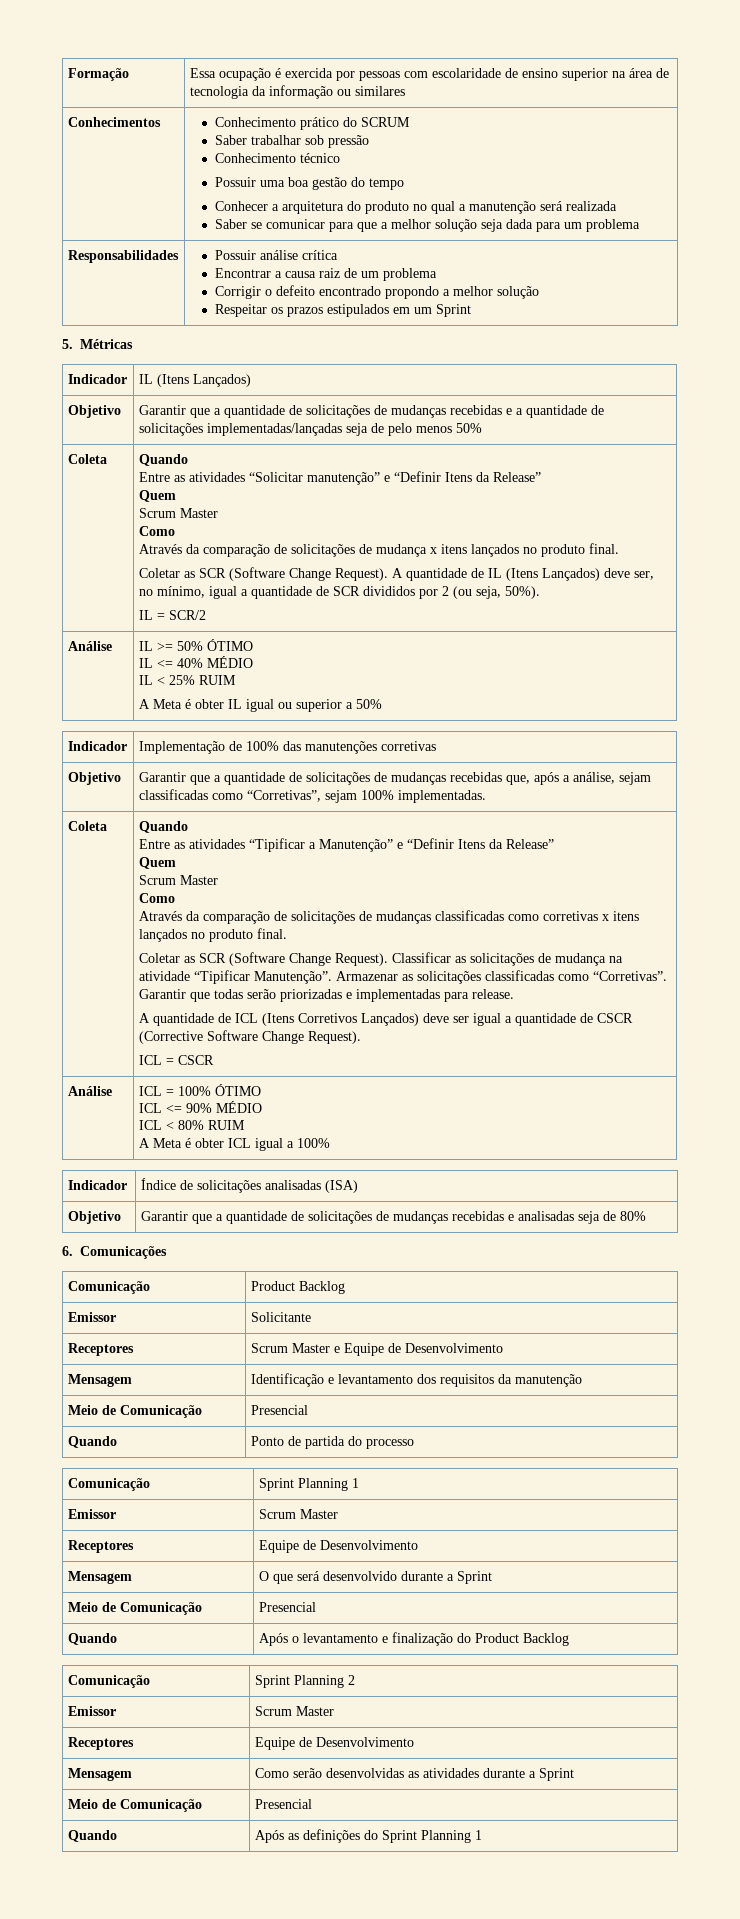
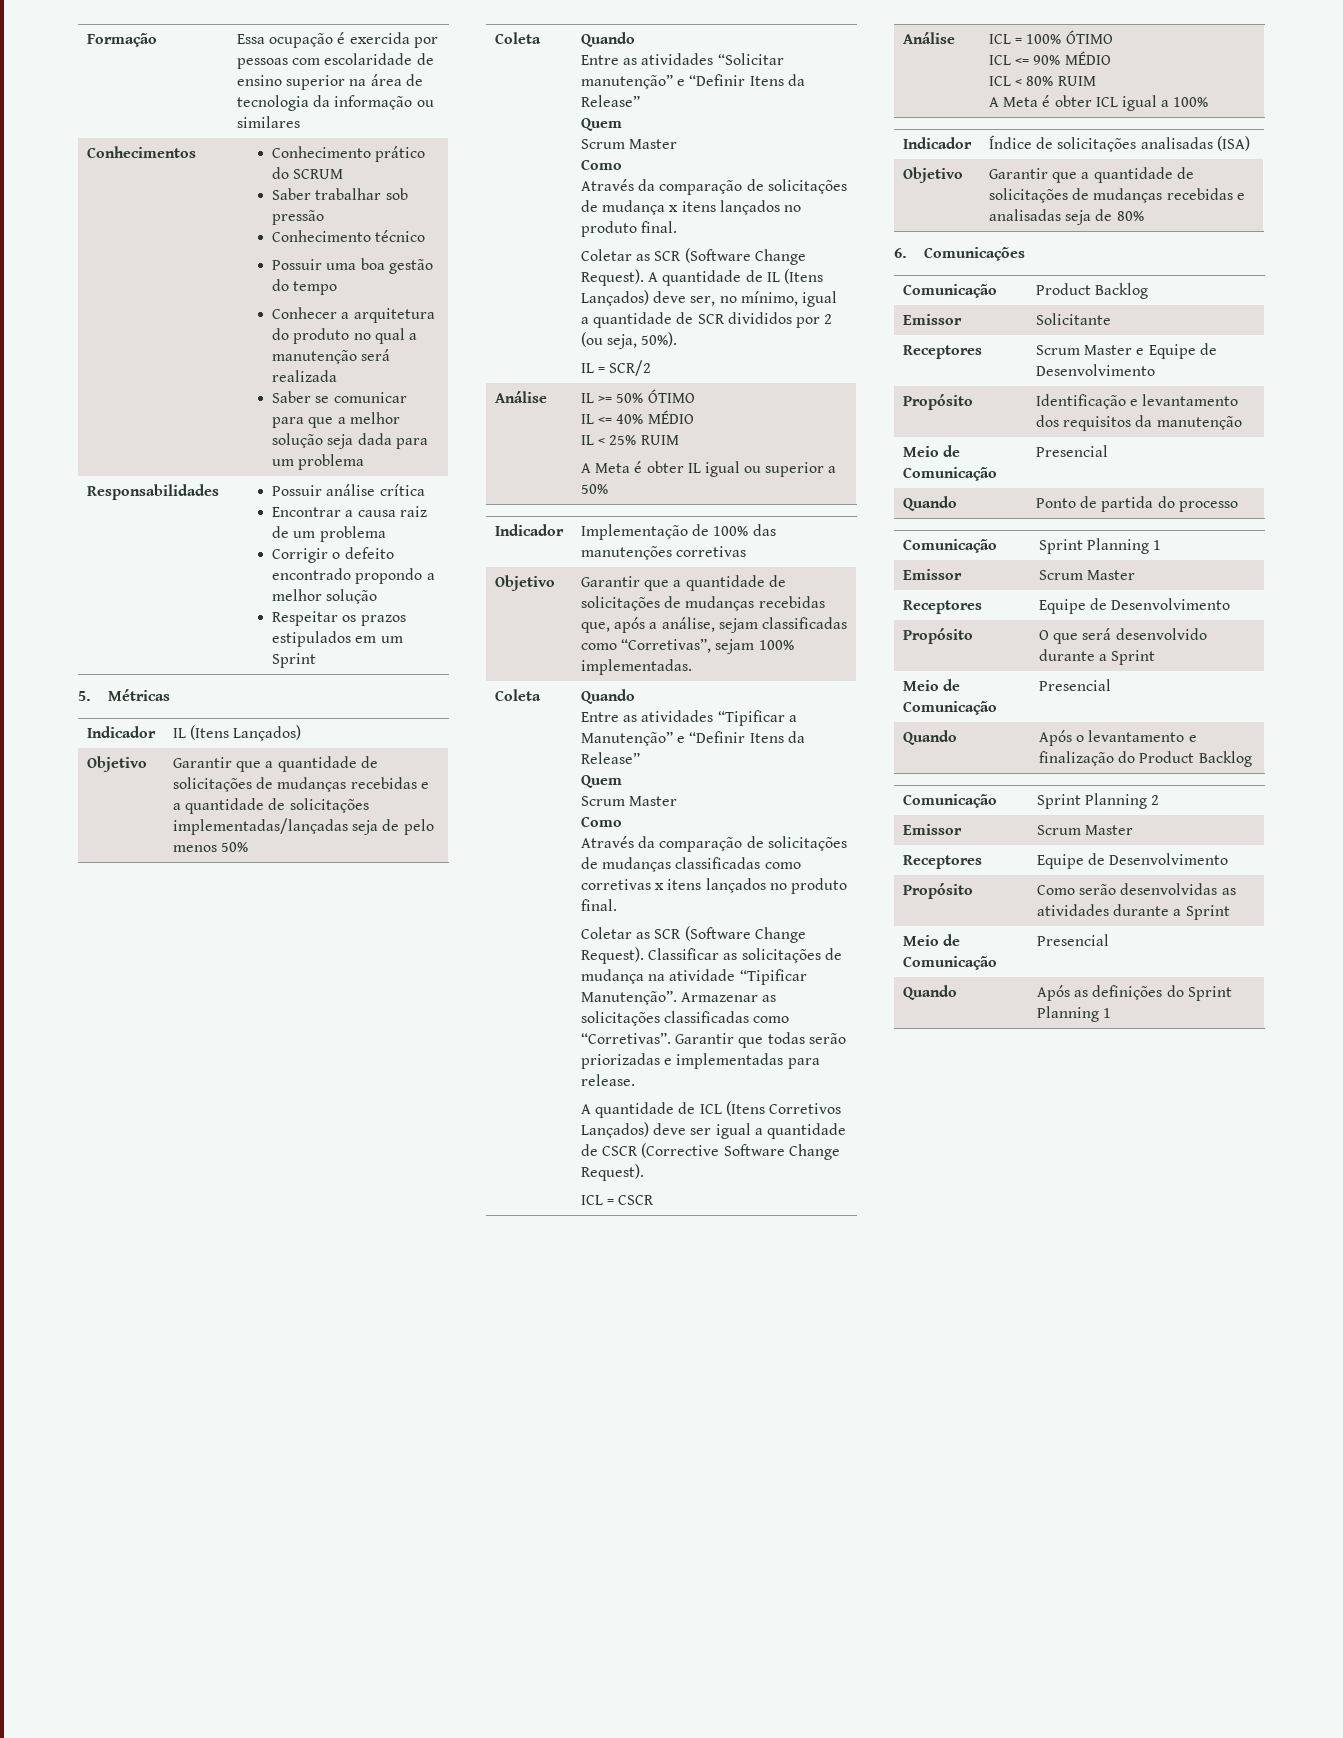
- Mensagem | Identificação e levantamento dos requisitos da manutenção
+ Propósito | Identificação e levantamento dos requisitos da manutenção
- Mensagem | O que será desenvolvido durante a Sprint
+ Propósito | O que será desenvolvido durante a Sprint
- Mensagem | Como serão desenvolvidas as atividades durante a Sprint
+ Propósito | Como serão desenvolvidas as atividades durante a Sprint

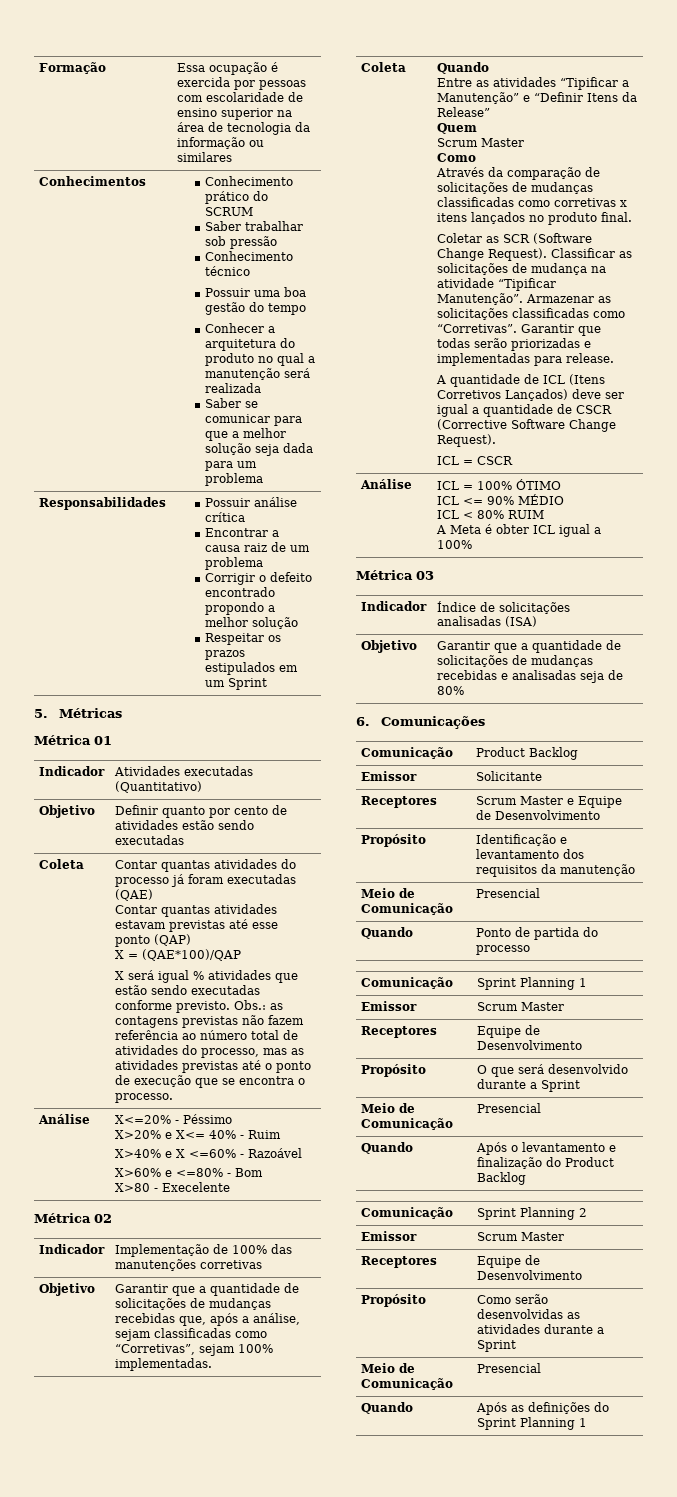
- Indicador | IL (Itens Lançados)
- Objetivo | Garantir que a quantidade de solicitações de mudanças recebidas e a quantidade de solicitações implementadas/lançadas seja de pelo menos 50%
- Coleta | Quando
- Entre as atividades “Solicitar manutenção” e “Definir Itens da Release”
- Quem
- Scrum Master
- Como
- Através da comparação de solicitações de mudança x itens lançados no produto final.
- Coletar as SCR (Software Change Request). A quantidade de IL (Itens Lançados) deve ser, no mínimo, igual a quantidade de SCR divididos por 2 (ou seja, 50%).
- IL = SCR/2
- Análise | IL >= 50% ÓTIMO
- IL <= 40% MÉDIO
- IL < 25% RUIM
- A Meta é obter IL igual ou superior a 50%
+ Métrica 01
+ Indicador | Atividades executadas (Quantitativo)
+ Objetivo | Definir quanto por cento de atividades estão sendo executadas
+ Coleta | Contar quantas atividades do processo já foram executadas (QAE)
+ Contar quantas atividades estavam previstas até esse ponto (QAP)
+ X = (QAE*100)/QAP
+ X será igual % atividades que estão sendo executadas conforme previsto. Obs.: as contagens previstas não fazem referência ao número total de atividades do processo, mas as atividades previstas até o ponto de execução que se encontra o processo.
+ Análise | X<=20% - Péssimo
+ X>20% e X<= 40% - Ruim
+ X>40% e X <=60% - Razoável
+ X>60% e <=80% - Bom
+ X>80 - Execelente
+ Métrica 02
+ Métrica 03

